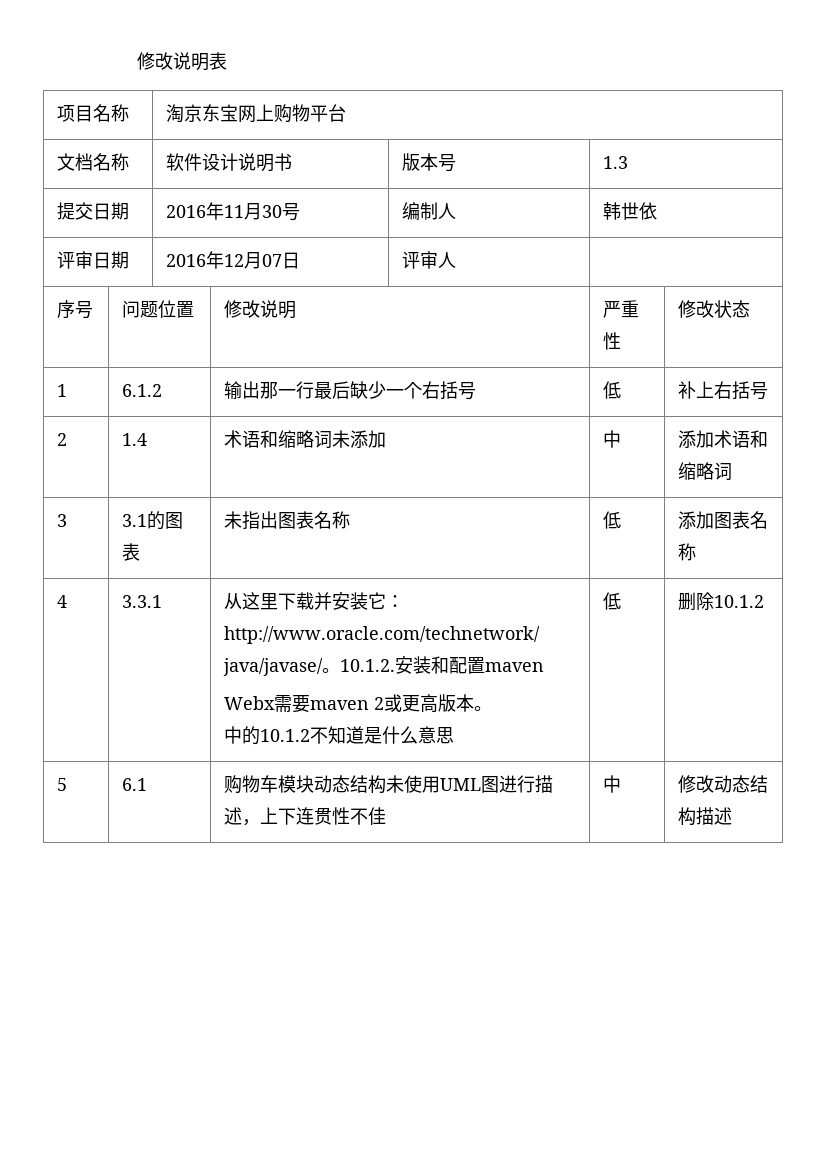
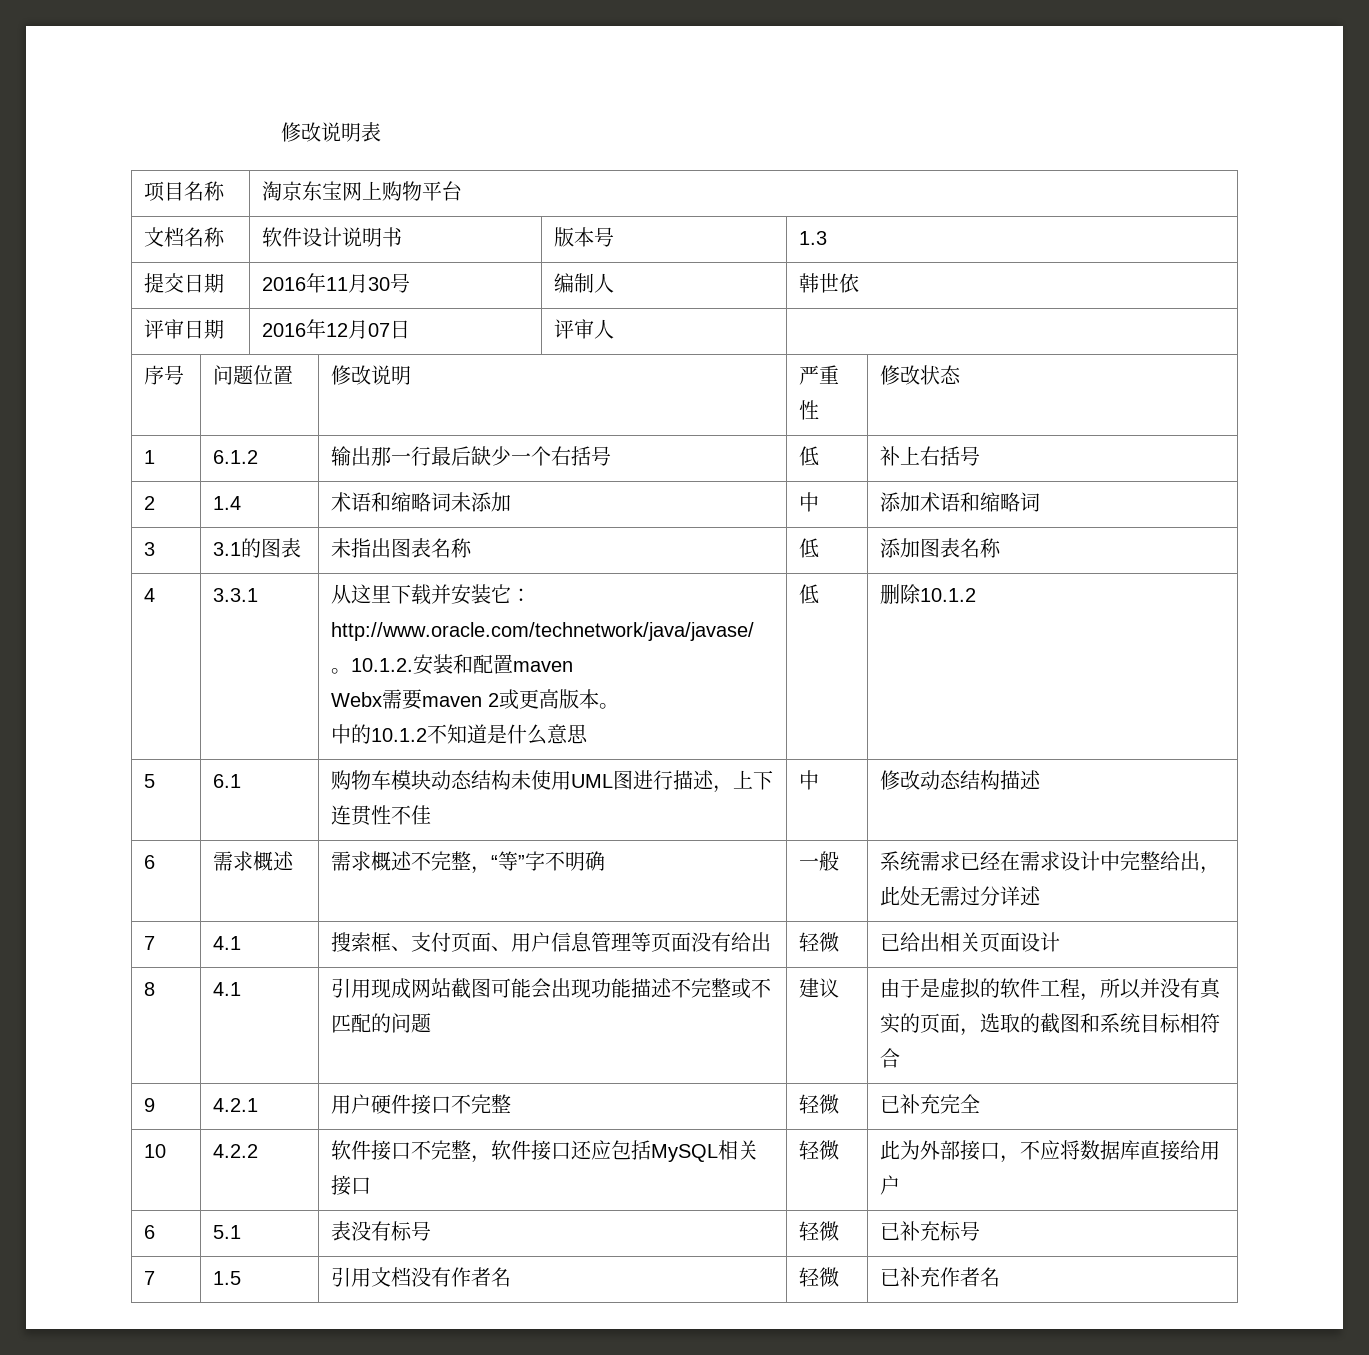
+ 6 | 需求概述 | 需求概述不完整，“等”字不明确 | 一般 | 系统需求已经在需求设计中完整给出，此处无需过分详述
+ 7 | 4.1 | 搜索框、支付页面、用户信息管理等页面没有给出 | 轻微 | 已给出相关页面设计
+ 8 | 4.1 | 引用现成网站截图可能会出现功能描述不完整或不匹配的问题 | 建议 | 由于是虚拟的软件工程，所以并没有真实的页面，选取的截图和系统目标相符合
+ 9 | 4.2.1 | 用户硬件接口不完整 | 轻微 | 已补充完全
+ 10 | 4.2.2 | 软件接口不完整，软件接口还应包括MySQL相关接口 | 轻微 | 此为外部接口，不应将数据库直接给用户
+ 6 | 5.1 | 表没有标号 | 轻微 | 已补充标号
+ 7 | 1.5 | 引用文档没有作者名 | 轻微 | 已补充作者名

